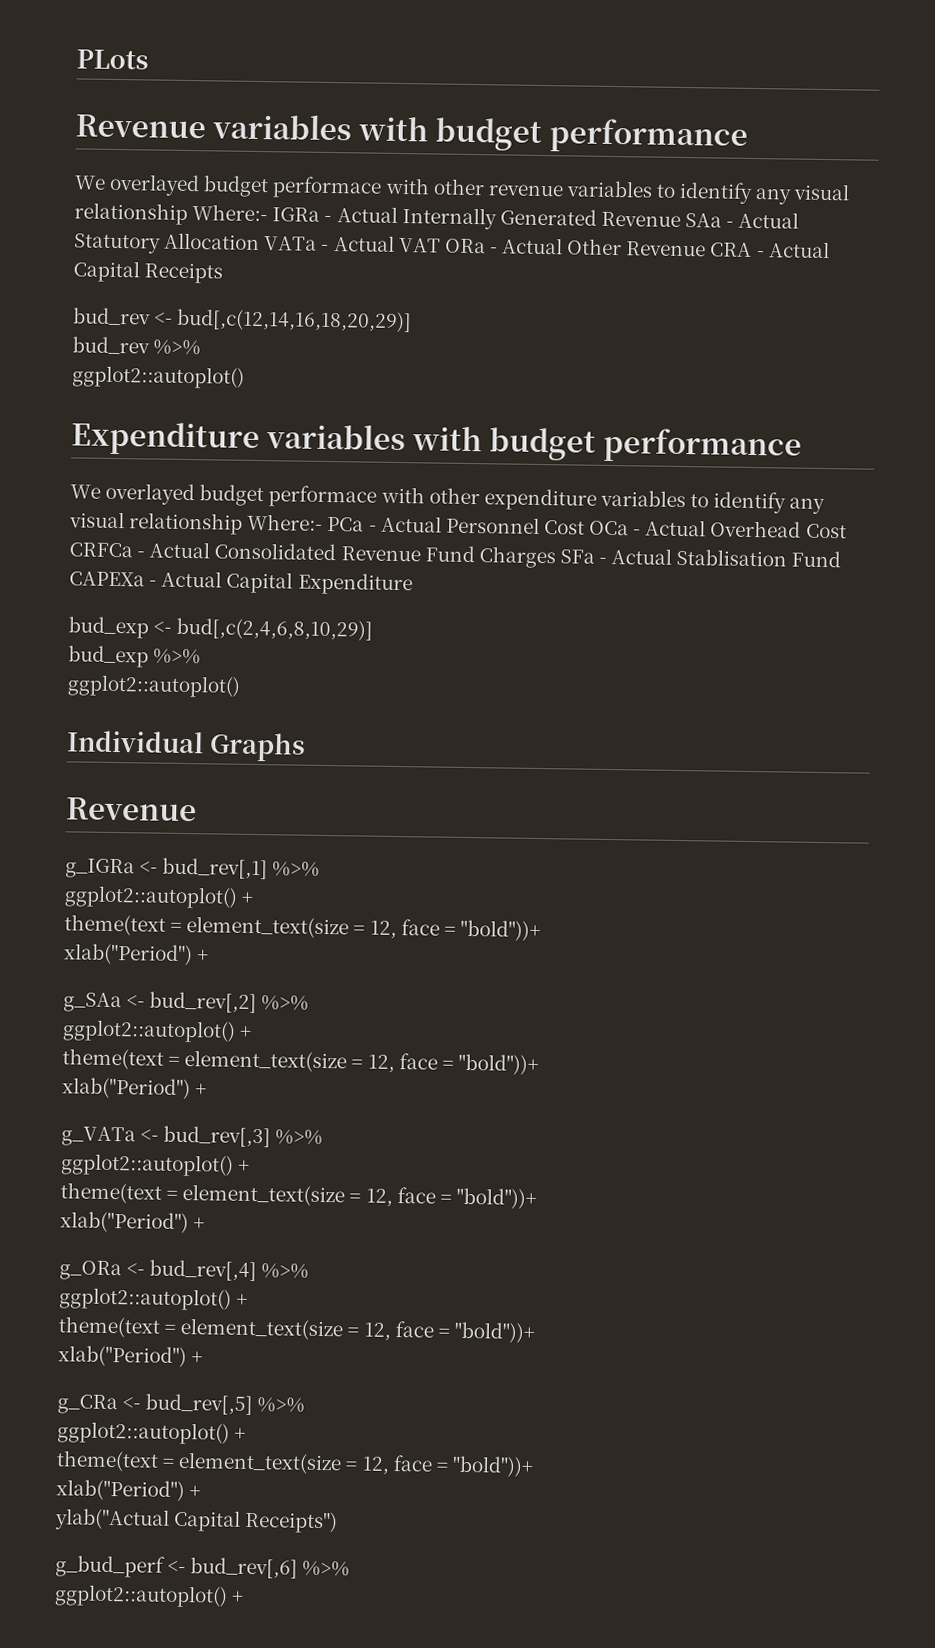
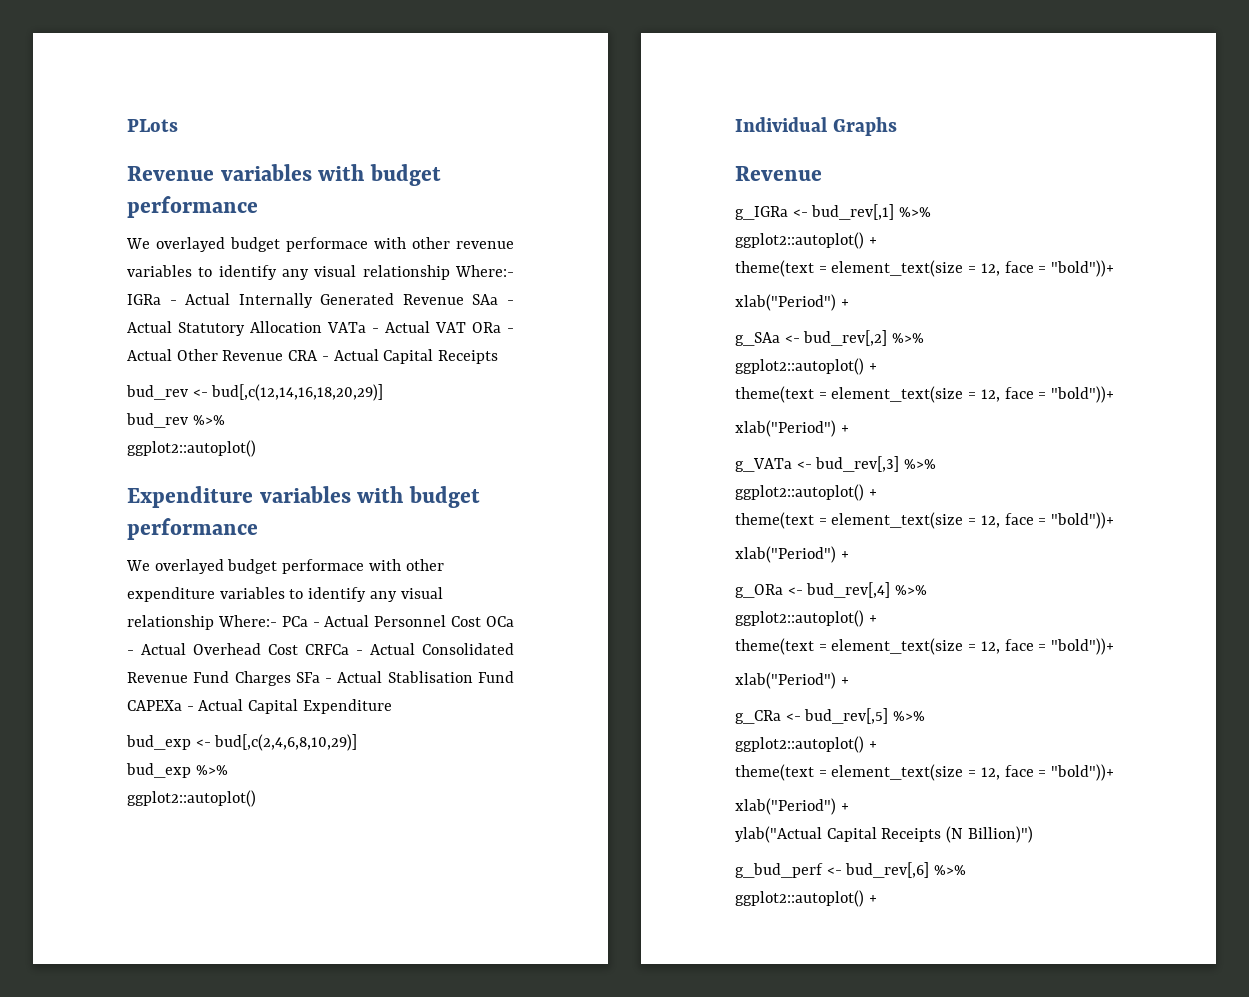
- ylab("Actual Capital Receipts")
+ ylab("Actual Capital Receipts (N Billion)")

